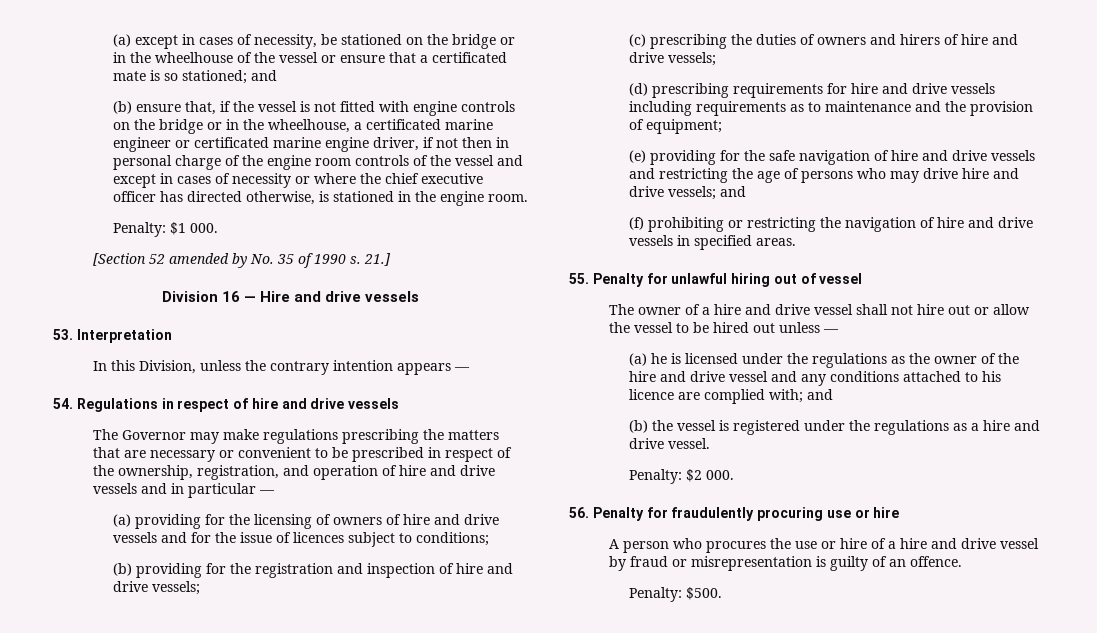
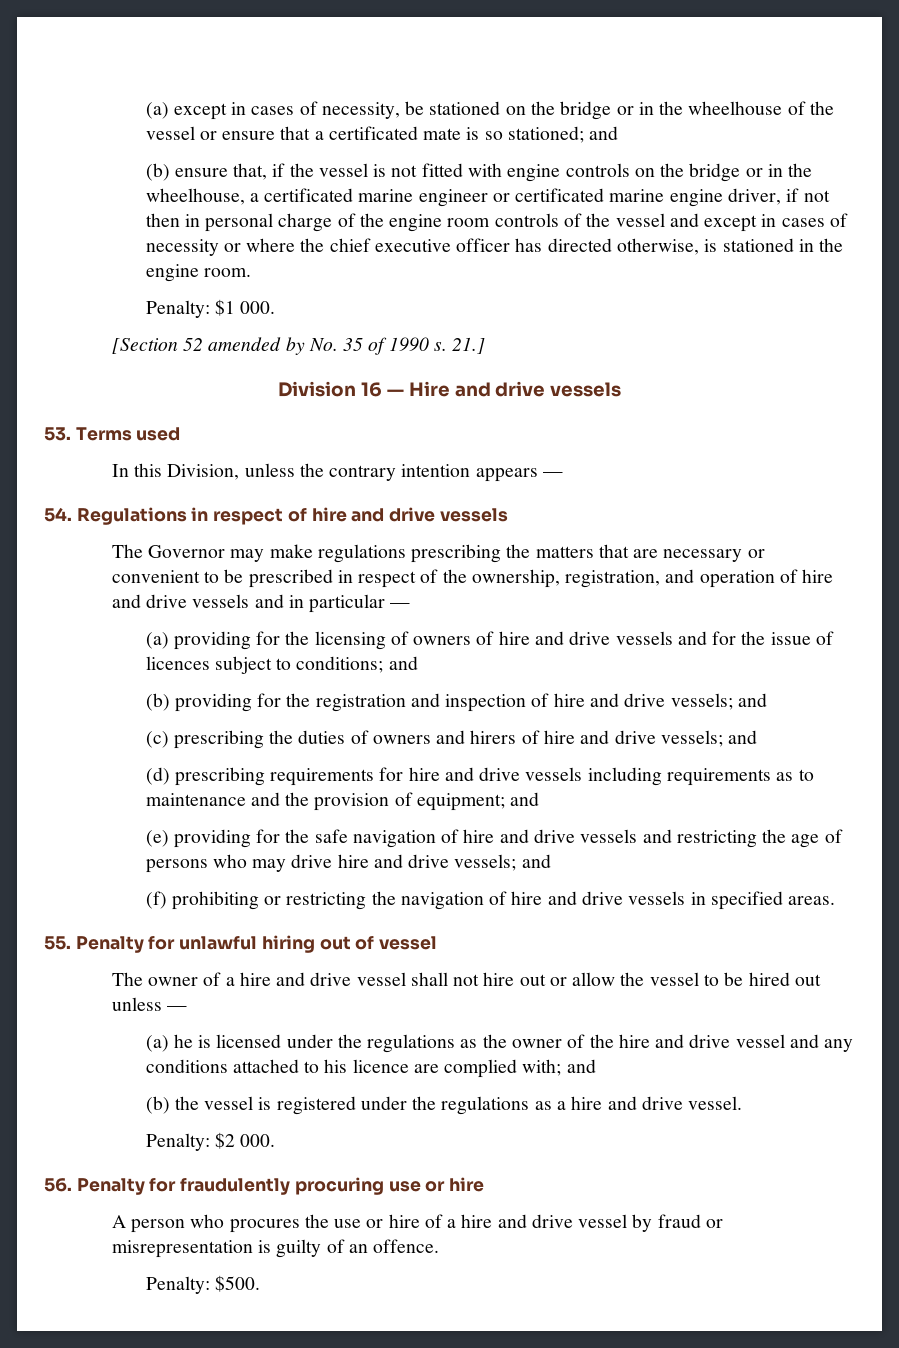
- 53. Interpretation
+ 53. Terms used
- (a) providing for the licensing of owners of hire and drive vessels and for the issue of licences subject to conditions;
+ (a) providing for the licensing of owners of hire and drive vessels and for the issue of licences subject to conditions; and
- (b) providing for the registration and inspection of hire and drive vessels;
+ (b) providing for the registration and inspection of hire and drive vessels; and
- (c) prescribing the duties of owners and hirers of hire and drive vessels;
+ (c) prescribing the duties of owners and hirers of hire and drive vessels; and
- (d) prescribing requirements for hire and drive vessels including requirements as to maintenance and the provision of equipment;
+ (d) prescribing requirements for hire and drive vessels including requirements as to maintenance and the provision of equipment; and

